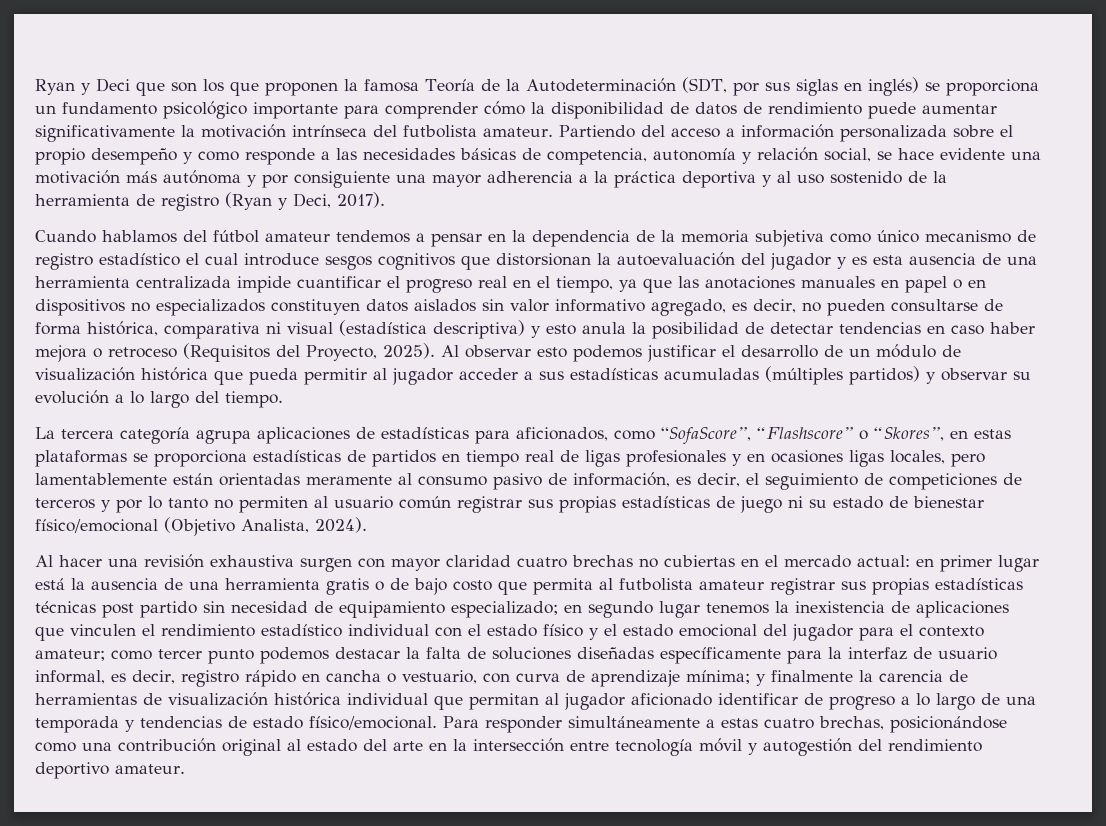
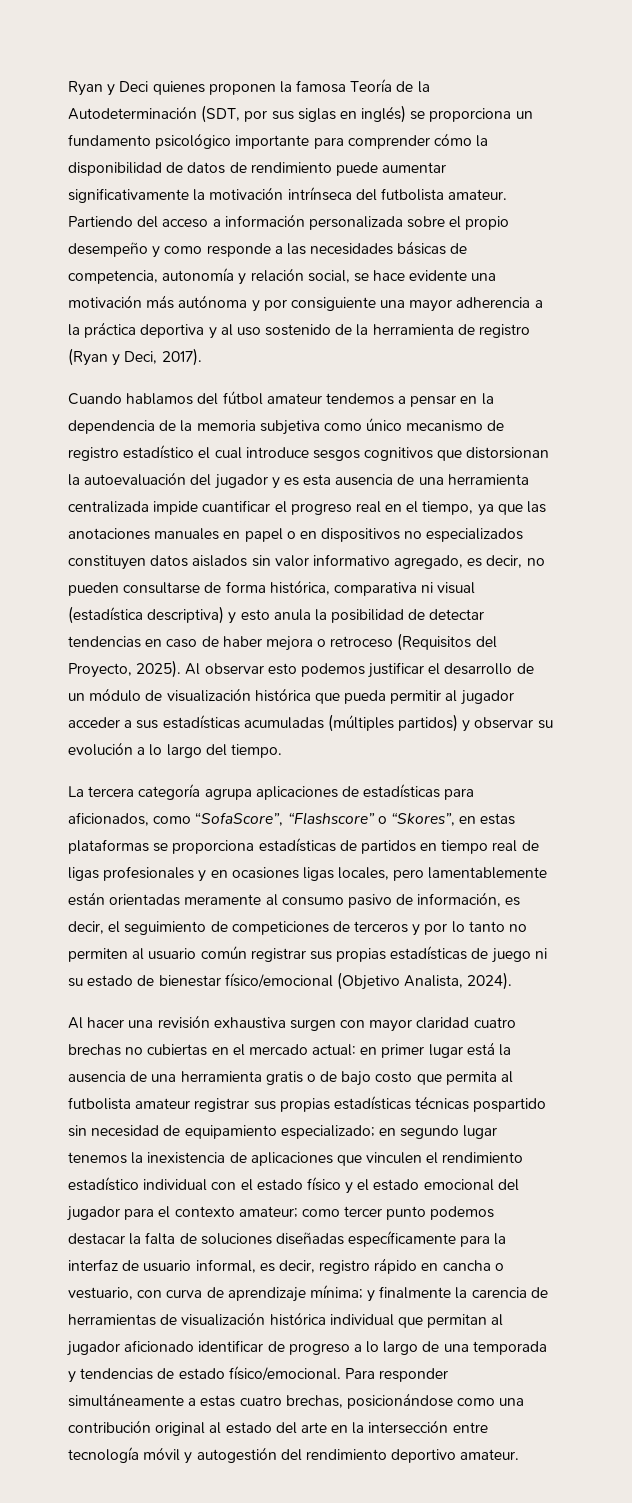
- Ryan y Deci que son los que proponen la famosa Teoría de la Autodeterminación (SDT, por sus siglas en inglés) se proporciona un fundamento psicológico importante para comprender cómo la disponibilidad de datos de rendimiento puede aumentar significativamente la motivación intrínseca del futbolista amateur.
+ Ryan y Deci quienes proponen la famosa Teoría de la Autodeterminación (SDT, por sus siglas en inglés) se proporciona un fundamento psicológico importante para comprender cómo la disponibilidad de datos de rendimiento puede aumentar significativamente la motivación intrínseca del futbolista amateur.
- Cuando hablamos del fútbol amateur tendemos a pensar en la dependencia de la memoria subjetiva como único mecanismo de registro estadístico el cual introduce sesgos cognitivos que distorsionan la autoevaluación del jugador y es esta ausencia de una herramienta centralizada impide cuantificar el progreso real en el tiempo, ya que las anotaciones manuales en papel o en dispositivos no especializados constituyen datos aislados sin valor informativo agregado, es decir, no pueden consultarse de forma histórica, comparativa ni visual (estadística descriptiva) y esto anula la posibilidad de detectar tendencias en caso haber mejora o retroceso (Requisitos del Proyecto, 2025).
+ Cuando hablamos del fútbol amateur tendemos a pensar en la dependencia de la memoria subjetiva como único mecanismo de registro estadístico el cual introduce sesgos cognitivos que distorsionan la autoevaluación del jugador y es esta ausencia de una herramienta centralizada impide cuantificar el progreso real en el tiempo, ya que las anotaciones manuales en papel o en dispositivos no especializados constituyen datos aislados sin valor informativo agregado, es decir, no pueden consultarse de forma histórica, comparativa ni visual (estadística descriptiva) y esto anula la posibilidad de detectar tendencias en caso de haber mejora o retroceso (Requisitos del Proyecto, 2025).
- en primer lugar está la ausencia de una herramienta gratis o de bajo costo que permita al futbolista amateur registrar sus propias estadísticas técnicas post partido sin necesidad de equipamiento especializado;
+ en primer lugar está la ausencia de una herramienta gratis o de bajo costo que permita al futbolista amateur registrar sus propias estadísticas técnicas pospartido sin necesidad de equipamiento especializado;

